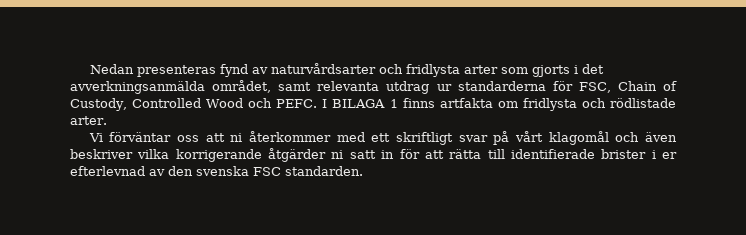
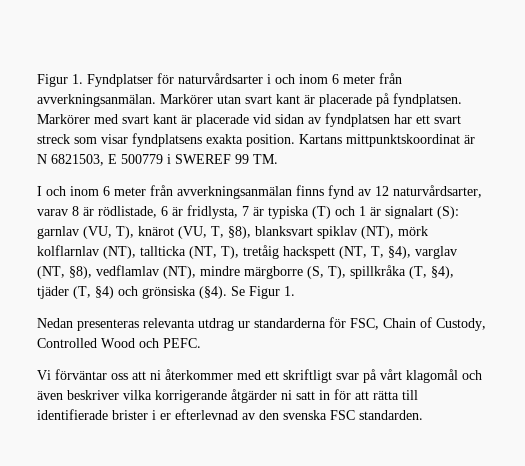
- Nedan presenteras fynd av naturvårdsarter och fridlysta arter som gjorts i det avverkningsanmälda området, samt relevanta utdrag ur standarderna för FSC, Chain of Custody, Controlled Wood och PEFC. I BILAGA 1 finns artfakta om fridlysta och rödlistade arter.
+ Figur 1. Fyndplatser för naturvårdsarter i och inom 6 meter från avverkningsanmälan. Markörer utan svart kant är placerade på fyndplatsen. Markörer med svart kant är placerade vid sidan av fyndplatsen har ett svart streck som visar fyndplatsens exakta position. Kartans mittpunktskoordinat är N 6821503, E 500779 i SWEREF 99 TM.
+ I och inom 6 meter från avverkningsanmälan finns fynd av 12 naturvårdsarter, varav 8 är rödlistade, 6 är fridlysta, 7 är typiska (T) och 1 är signalart (S): garnlav (VU, T), knärot (VU, T, §8), blanksvart spiklav (NT), mörk kolflarnlav (NT), tallticka (NT, T), tretåig hackspett (NT, T, §4), varglav (NT, §8), vedflamlav (NT), mindre märgborre (S, T), spillkråka (T, §4), tjäder (T, §4) och grönsiska (§4). Se Figur 1.
+ Nedan presenteras relevanta utdrag ur standarderna för FSC, Chain of Custody, Controlled Wood och PEFC.

